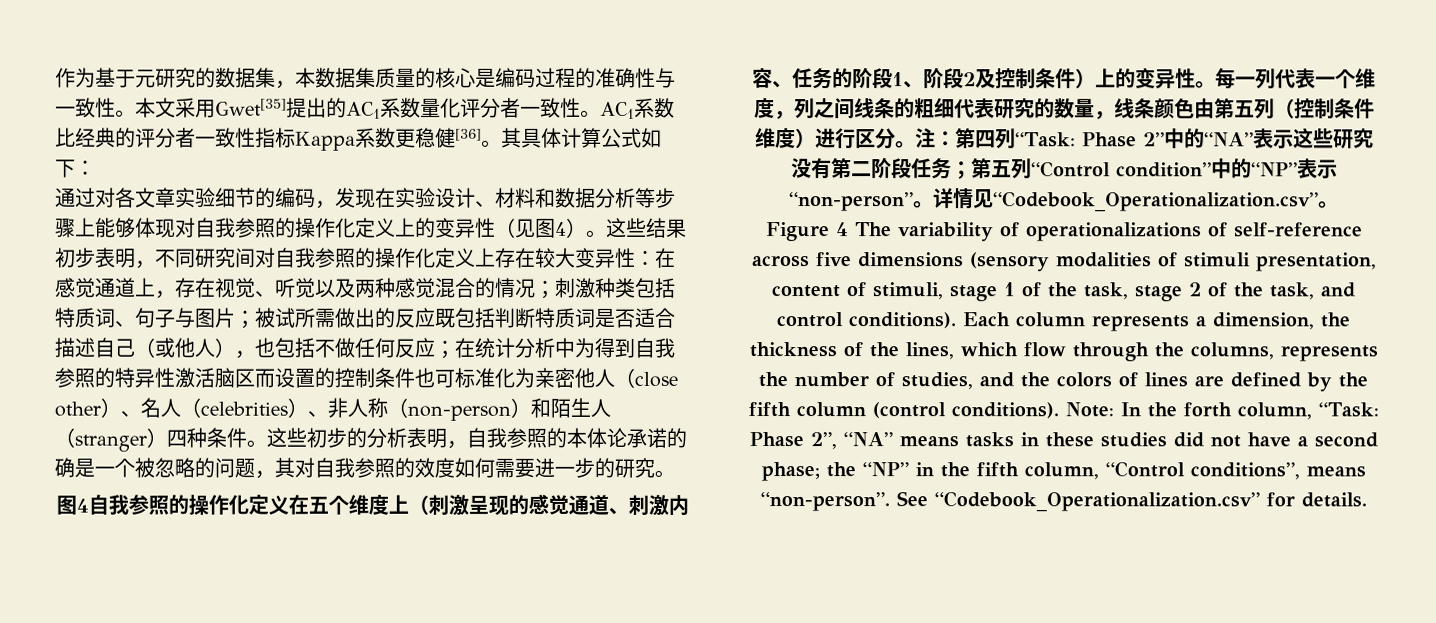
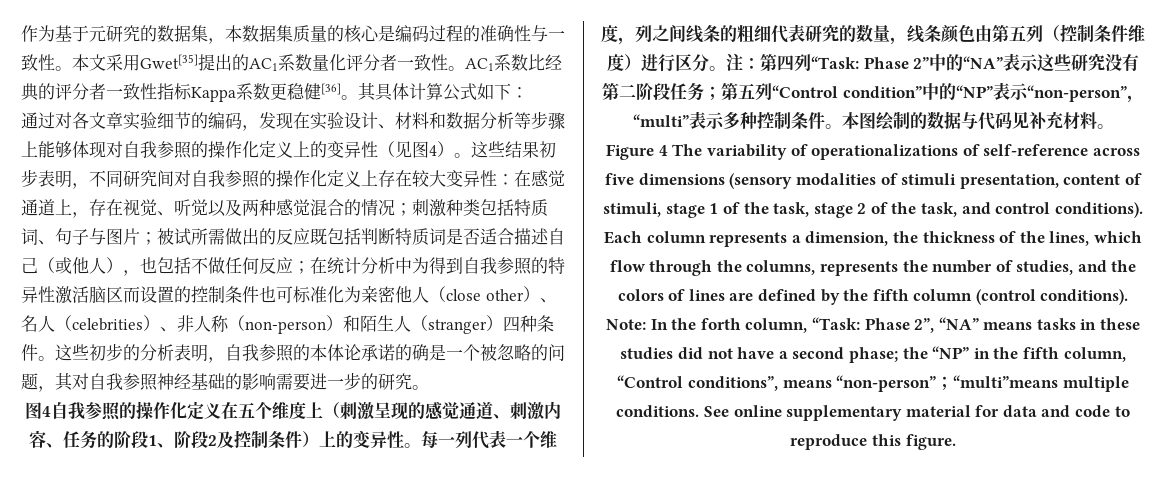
- 这些初步的分析表明，自我参照的本体论承诺的确是一个被忽略的问题，其对自我参照的效度如何需要进一步的研究。
+ 这些初步的分析表明，自我参照的本体论承诺的确是一个被忽略的问题，其对自我参照神经基础的影响需要进一步的研究。
- 注：第四列“Task: Phase 2”中的“NA”表示这些研究没有第二阶段任务；第五列“Control condition”中的“NP”表示“non-person”。详情见“Codebook_Operationalization.csv”。
+ 注：第四列“Task: Phase 2”中的“NA”表示这些研究没有第二阶段任务；第五列“Control condition”中的“NP”表示“non-person”，“multi”表示多种控制条件。本图绘制的数据与代码见补充材料。
- Note: In the forth column, “Task: Phase 2”, “NA” means tasks in these studies did not have a second phase; the “NP” in the fifth column, “Control conditions”, means “non-person”. See “Codebook_Operationalization.csv” for details.
+ Note: In the forth column, “Task: Phase 2”, “NA” means tasks in these studies did not have a second phase; the “NP” in the fifth column, “Control conditions”, means “non-person”；“multi”means multiple conditions. See online supplementary material for data and code to reproduce this figure.

